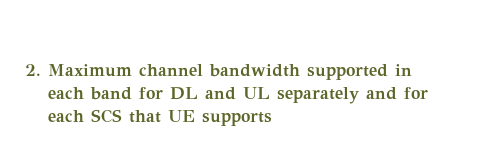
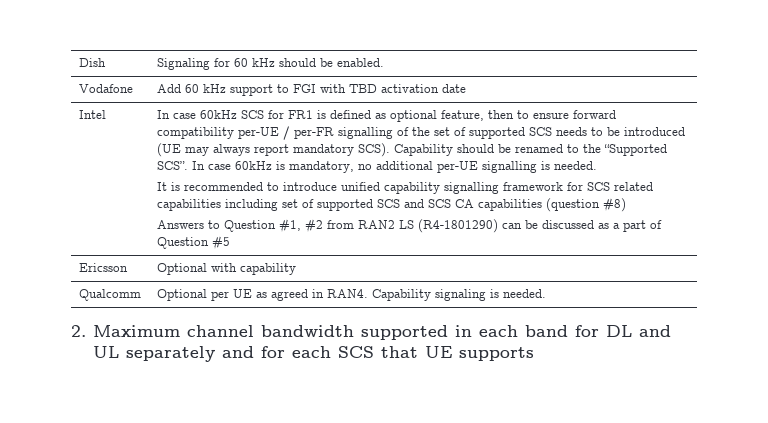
+ Dish | Signaling for 60 kHz should be enabled.
+ Vodafone | Add 60 kHz support to FGI with TBD activation date
+ Intel | In case 60kHz SCS for FR1 is defined as optional feature, then to ensure forward compatibility per-UE / per-FR signalling of the set of supported SCS needs to be introduced (UE may always report mandatory SCS). Capability should be renamed to the “Supported SCS”. In case 60kHz is mandatory, no additional per-UE signalling is needed.
+ It is recommended to introduce unified capability signalling framework for SCS related capabilities including set of supported SCS and SCS CA capabilities (question #8)
+ Answers to Question #1, #2 from RAN2 LS (R4-1801290) can be discussed as a part of Question #5
+ Ericsson | Optional with capability
+ Qualcomm | Optional per UE as agreed in RAN4. Capability signaling is needed.

